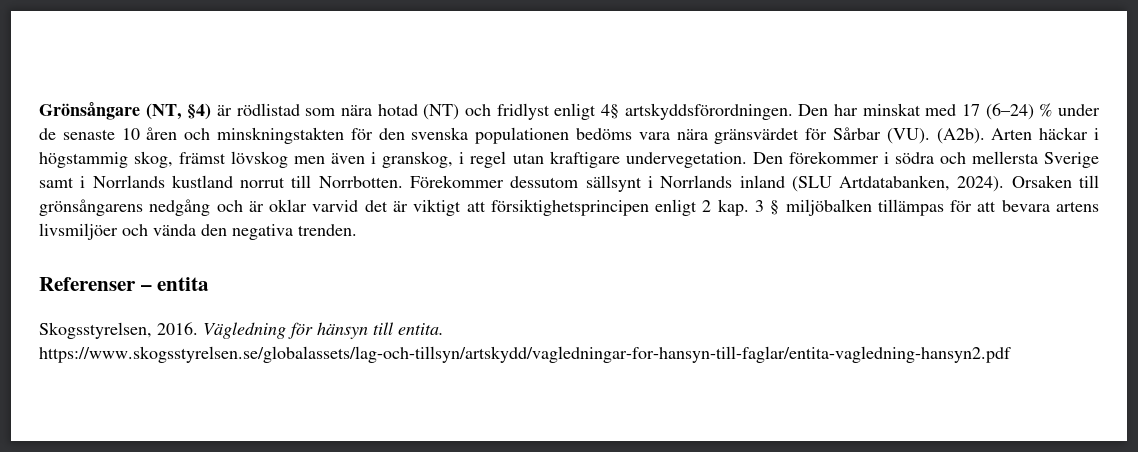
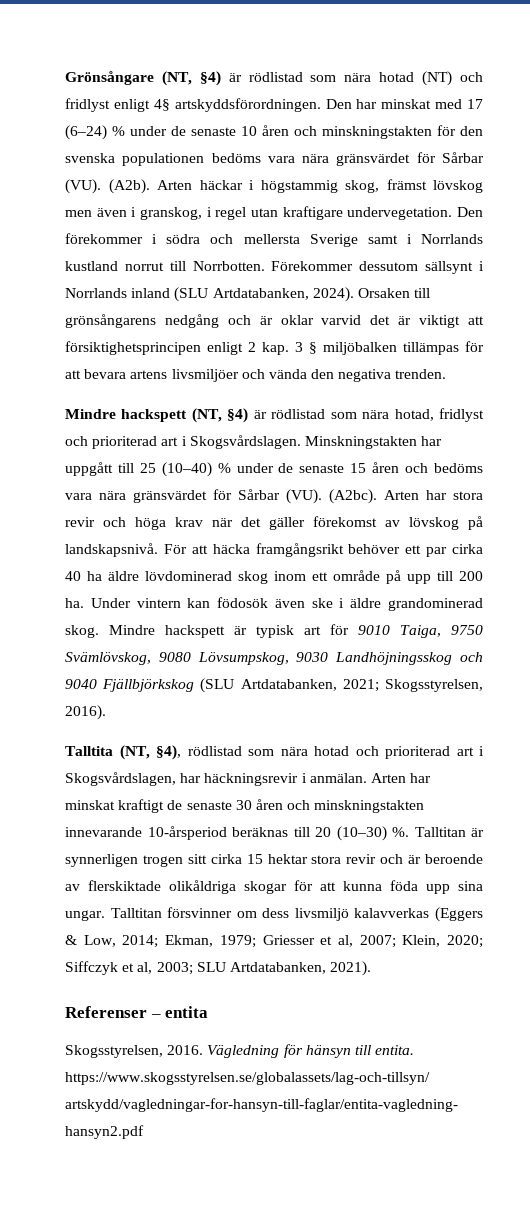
+ Mindre hackspett (NT, §4) är rödlistad som nära hotad, fridlyst och prioriterad art i Skogsvårdslagen. Minskningstakten har uppgått till 25 (10–40) % under de senaste 15 åren och bedöms vara nära gränsvärdet för Sårbar (VU). (A2bc). Arten har stora revir och höga krav när det gäller förekomst av lövskog på landskapsnivå. För att häcka framgångsrikt behöver ett par cirka 40 ha äldre lövdominerad skog inom ett område på upp till 200 ha. Under vintern kan födosök även ske i äldre grandominerad skog. Mindre hackspett är typisk art för 9010 Taiga, 9750 Svämlövskog, 9080 Lövsumpskog, 9030 Landhöjningsskog och 9040 Fjällbjörkskog (SLU Artdatabanken, 2021; Skogsstyrelsen, 2016).
+ Talltita (NT, §4), rödlistad som nära hotad och prioriterad art i Skogsvårdslagen, har häckningsrevir i anmälan. Arten har minskat kraftigt de senaste 30 åren och minskningstakten innevarande 10-årsperiod beräknas till 20 (10–30) %. Talltitan är synnerligen trogen sitt cirka 15 hektar stora revir och är beroende av flerskiktade olikåldriga skogar för att kunna föda upp sina ungar. Talltitan försvinner om dess livsmiljö kalavverkas (Eggers & Low, 2014; Ekman, 1979; Griesser et al, 2007; Klein, 2020; Siffczyk et al, 2003; SLU Artdatabanken, 2021).

